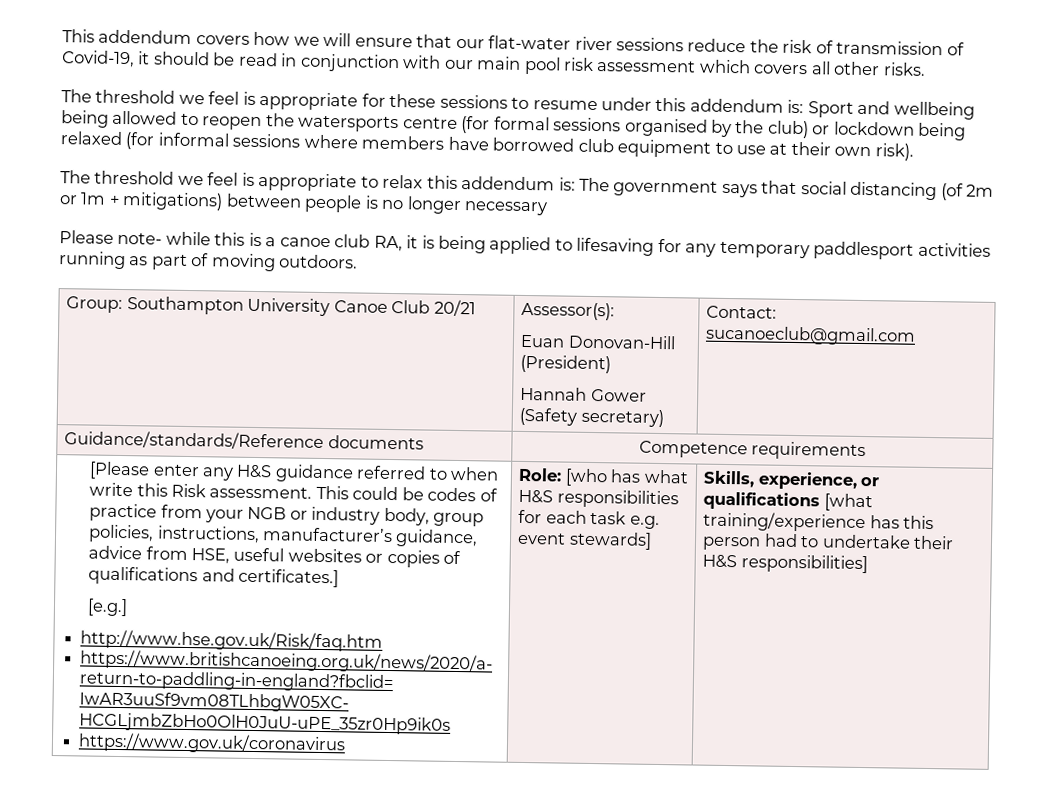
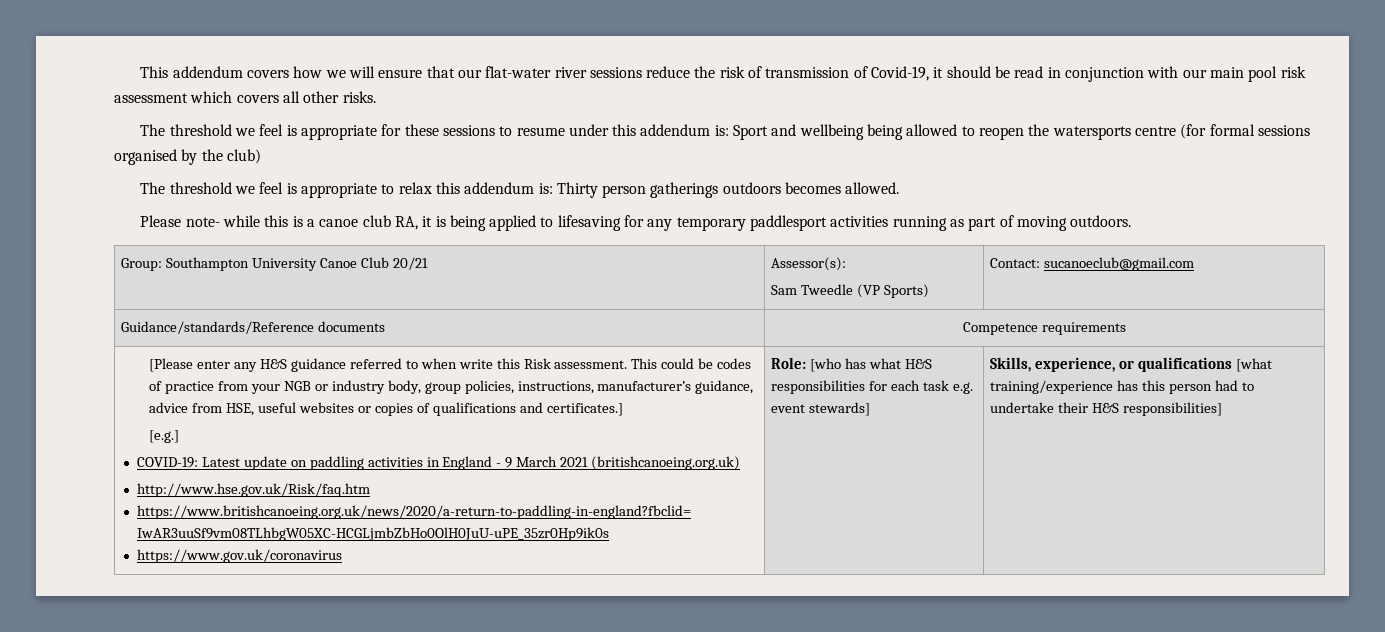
- The threshold we feel is appropriate for these sessions to resume under this addendum is: Sport and wellbeing being allowed to reopen the watersports centre (for formal sessions organised by the club) or lockdown being relaxed (for informal sessions where members have borrowed club equipment to use at their own risk).
+ The threshold we feel is appropriate for these sessions to resume under this addendum is: Sport and wellbeing being allowed to reopen the watersports centre (for formal sessions organised by the club)
- The threshold we feel is appropriate to relax this addendum is: The government says that social distancing (of 2m or 1m + mitigations) between people is no longer necessary
+ The threshold we feel is appropriate to relax this addendum is: Thirty person gatherings outdoors becomes allowed.
  Group: Southampton University Canoe Club 20/21 | Assessor(s):
- Euan Donovan-Hill (President)
- Hannah Gower (Safety secretary) | Contact: sucanoeclub@gmail.com
+ Sam Tweedle (VP Sports) | Contact: sucanoeclub@gmail.com
+ COVID-19: Latest update on paddling activities in England - 9 March 2021 (britishcanoeing.org.uk)

